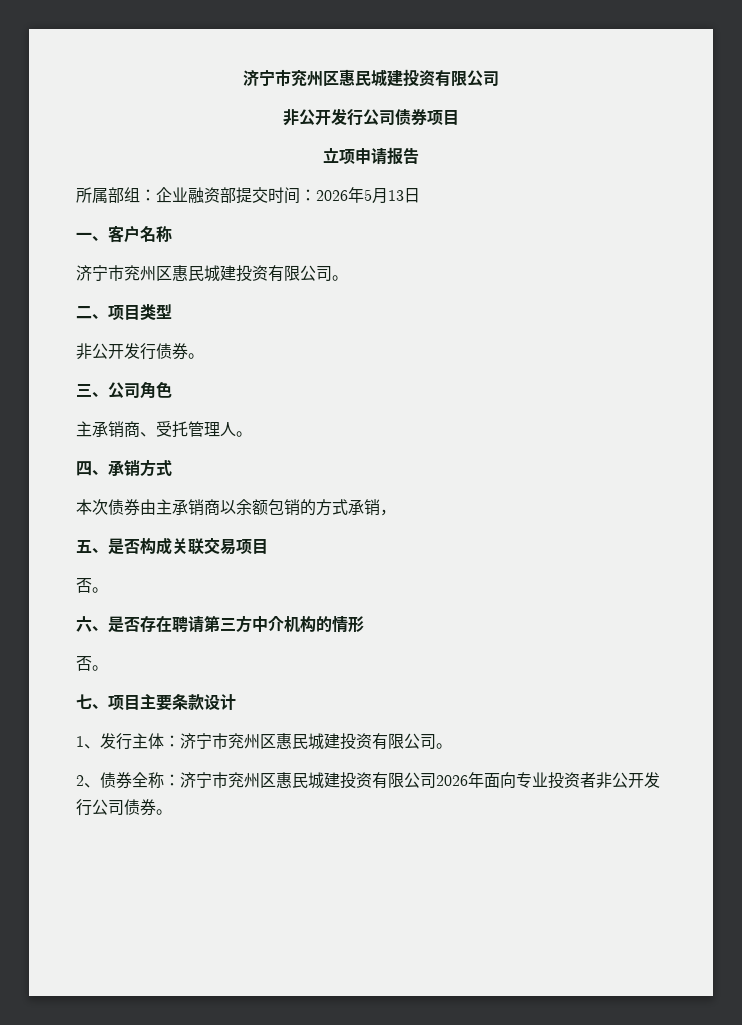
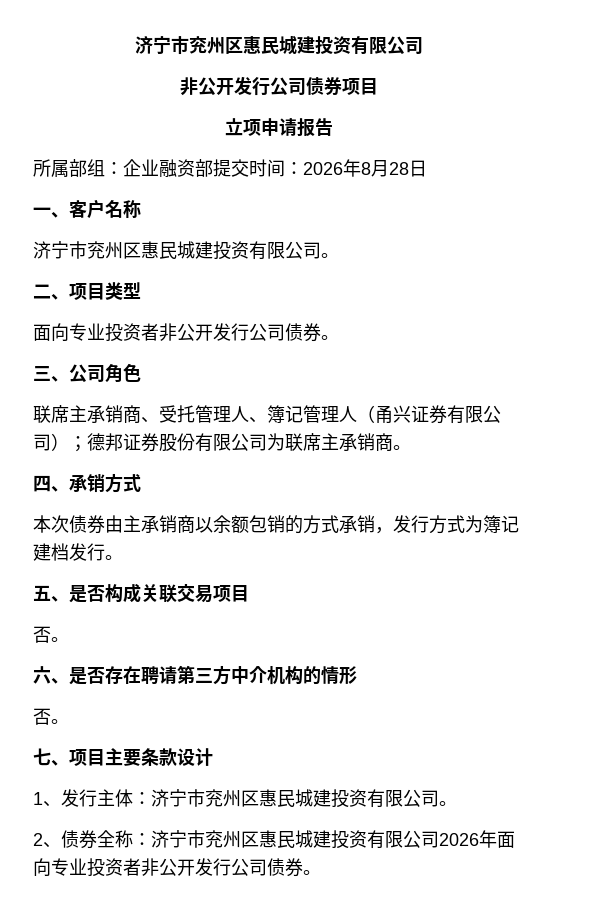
- 所属部组：企业融资部提交时间：2026年5月13日
+ 所属部组：企业融资部提交时间：2026年8月28日
  二、项目类型
- 非公开发行债券。
+ 面向专业投资者非公开发行公司债券。
- 主承销商、受托管理人。
+ 联席主承销商、受托管理人、簿记管理人（甬兴证券有限公司）；德邦证券股份有限公司为联席主承销商。
- 本次债券由主承销商以余额包销的方式承销，
+ 本次债券由主承销商以余额包销的方式承销，发行方式为簿记建档发行。

